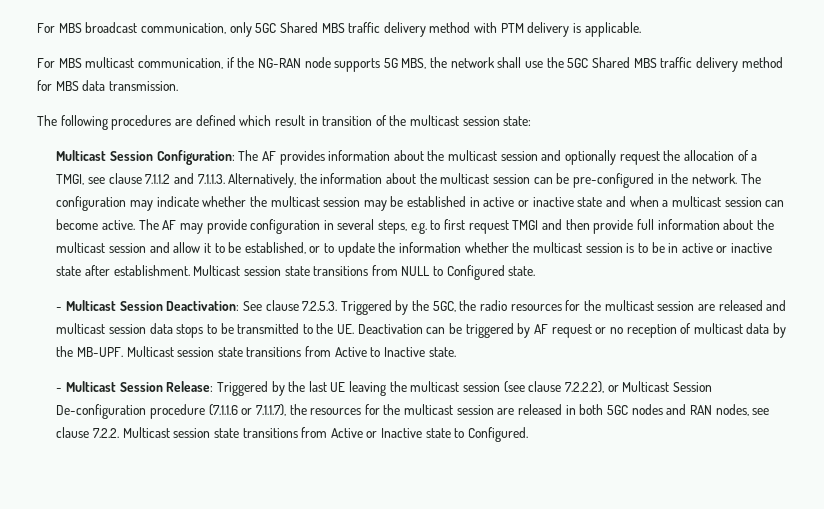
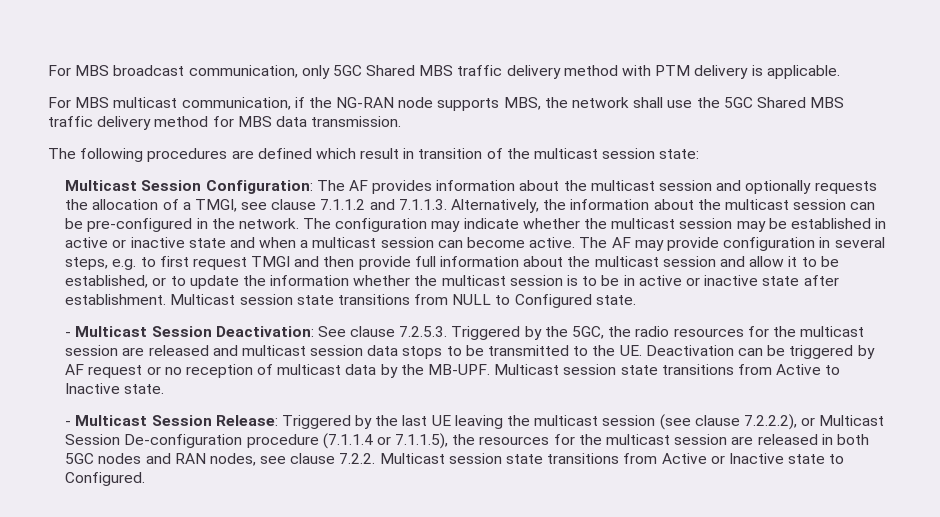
- For MBS multicast communication, if the NG-RAN node supports 5G MBS, the network shall use the 5GC Shared MBS traffic delivery method for MBS data transmission.
+ For MBS multicast communication, if the NG-RAN node supports MBS, the network shall use the 5GC Shared MBS traffic delivery method for MBS data transmission.
- Multicast Session Configuration: The AF provides information about the multicast session and optionally request the allocation of a TMGI, see clause 7.1.1.2 and 7.1.1.3. Alternatively, the information about the multicast session can be pre-configured in the network.
+ Multicast Session Configuration: The AF provides information about the multicast session and optionally requests the allocation of a TMGI, see clause 7.1.1.2 and 7.1.1.3. Alternatively, the information about the multicast session can be pre-configured in the network.
- - Multicast Session Release: Triggered by the last UE leaving the multicast session (see clause 7.2.2.2), or Multicast Session De-configuration procedure (7.1.1.6 or 7.1.1.7), the resources for the multicast session are released in both 5GC nodes and RAN nodes, see clause 7.2.2. Multicast session state transitions from Active or Inactive state to Configured.
+ - Multicast Session Release: Triggered by the last UE leaving the multicast session (see clause 7.2.2.2), or Multicast Session De-configuration procedure (7.1.1.4 or 7.1.1.5), the resources for the multicast session are released in both 5GC nodes and RAN nodes, see clause 7.2.2. Multicast session state transitions from Active or Inactive state to Configured.

